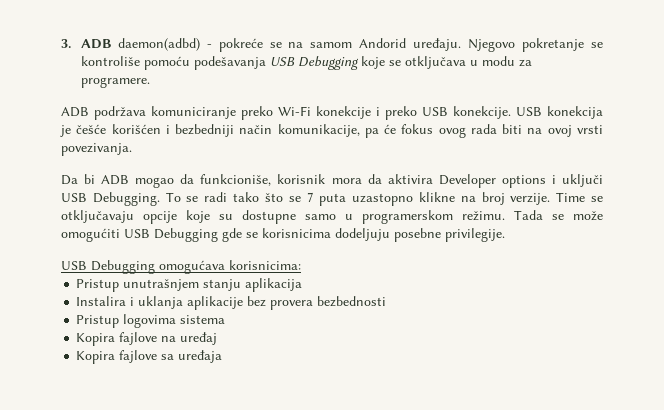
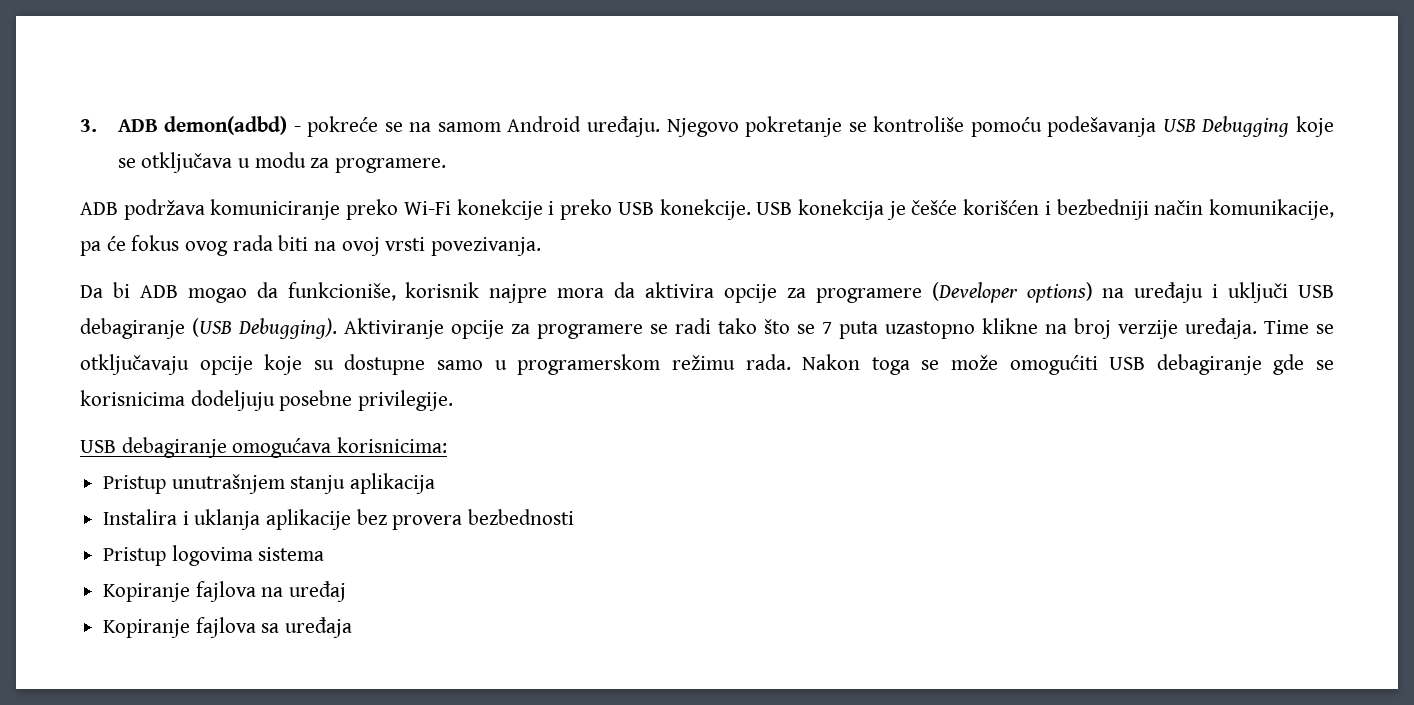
- 3. ADB daemon(adbd) - pokreće se na samom Andorid uređaju.
+ 3. ADB demon(adbd) - pokreće se na samom Android uređaju.
- Da bi ADB mogao da funkcioniše, korisnik mora da aktivira Developer options i uključi USB Debugging. To se radi tako što se 7 puta uzastopno klikne na broj verzije.
+ Da bi ADB mogao da funkcioniše, korisnik najpre mora da aktivira opcije za programere (Developer options) na uređaju i uključi USB debagiranje (USB Debugging). Aktiviranje opcije za programere se radi tako što se 7 puta uzastopno klikne na broj verzije uređaja.
- Time se otključavaju opcije koje su dostupne samo u programerskom režimu. Tada se može omogućiti USB Debugging gde se korisnicima dodeljuju posebne privilegije.
+ Time se otključavaju opcije koje su dostupne samo u programerskom režimu rada. Nakon toga se može omogućiti USB debagiranje gde se korisnicima dodeljuju posebne privilegije.
- USB Debugging omogućava korisnicima:
+ USB debagiranje omogućava korisnicima:
- Kopira fajlove na uređaj
+ Kopiranje fajlova na uređaj
- Kopira fajlove sa uređaja
+ Kopiranje fajlova sa uređaja

